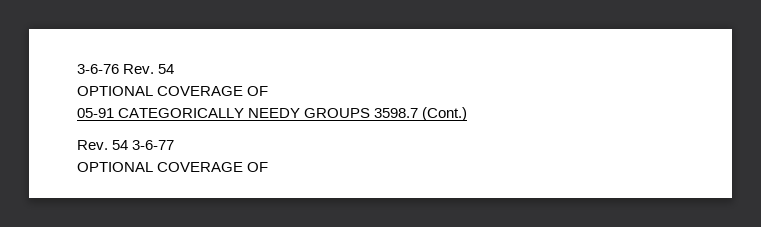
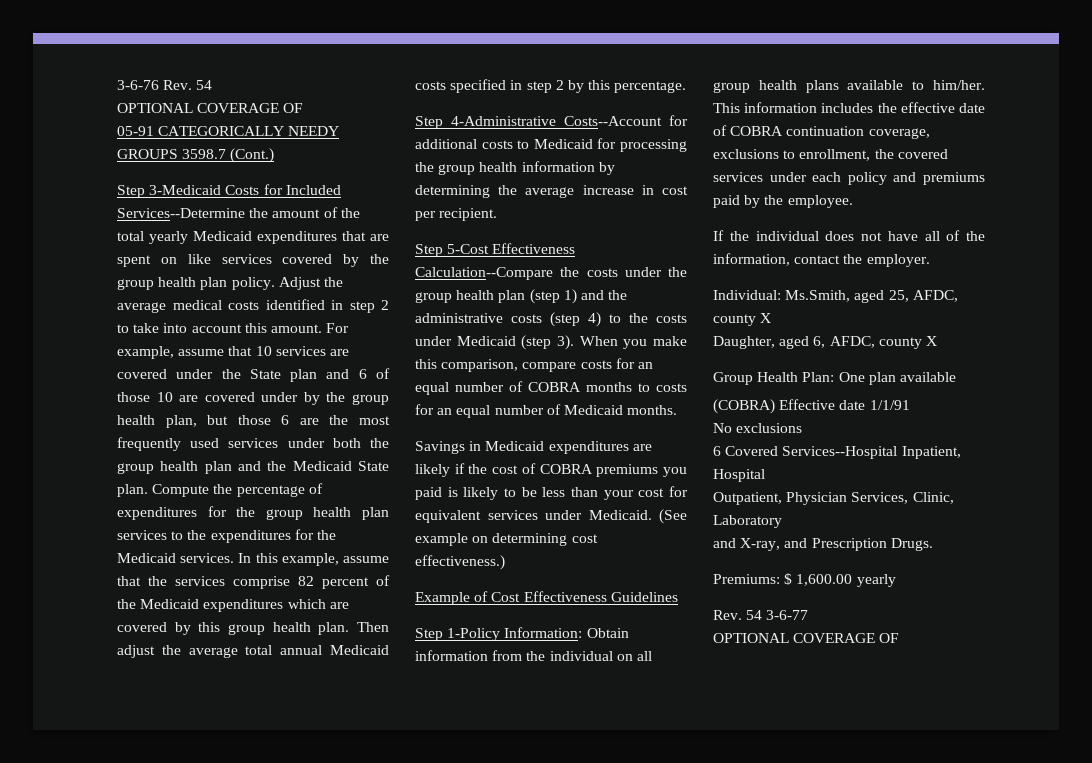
+ Step 3-Medicaid Costs for Included Services--Determine the amount of the total yearly Medicaid expenditures that are spent on like services covered by the group health plan policy. Adjust the average medical costs identified in step 2 to take into account this amount. For example, assume that 10 services are covered under the State plan and 6 of those 10 are covered under by the group health plan, but those 6 are the most frequently used services under both the group health plan and the Medicaid State plan. Compute the percentage of expenditures for the group health plan services to the expenditures for the Medicaid services. In this example, assume that the services comprise 82 percent of the Medicaid expenditures which are covered by this group health plan. Then adjust the average total annual Medicaid costs specified in step 2 by this percentage.
+ Step 4-Administrative Costs--Account for additional costs to Medicaid for processing the group health information by determining the average increase in cost per recipient.
+ Step 5-Cost Effectiveness Calculation--Compare the costs under the group health plan (step 1) and the administrative costs (step 4) to the costs under Medicaid (step 3). When you make this comparison, compare costs for an equal number of COBRA months to costs for an equal number of Medicaid months.
+ Savings in Medicaid expenditures are likely if the cost of COBRA premiums you paid is likely to be less than your cost for equivalent services under Medicaid. (See example on determining cost effectiveness.)
+ Example of Cost Effectiveness Guidelines
+ Step 1-Policy Information: Obtain information from the individual on all group health plans available to him/her. This information includes the effective date of COBRA continuation coverage, exclusions to enrollment, the covered services under each policy and premiums paid by the employee.
+ If the individual does not have all of the information, contact the employer.
+ Individual: Ms.Smith, aged 25, AFDC, county X
+ Daughter, aged 6, AFDC, county X
+ Group Health Plan: One plan available
+ (COBRA) Effective date 1/1/91
+ No exclusions
+ 6 Covered Services--Hospital Inpatient, Hospital
+ Outpatient, Physician Services, Clinic, Laboratory
+ and X-ray, and Prescription Drugs.
+ Premiums: $ 1,600.00 yearly

